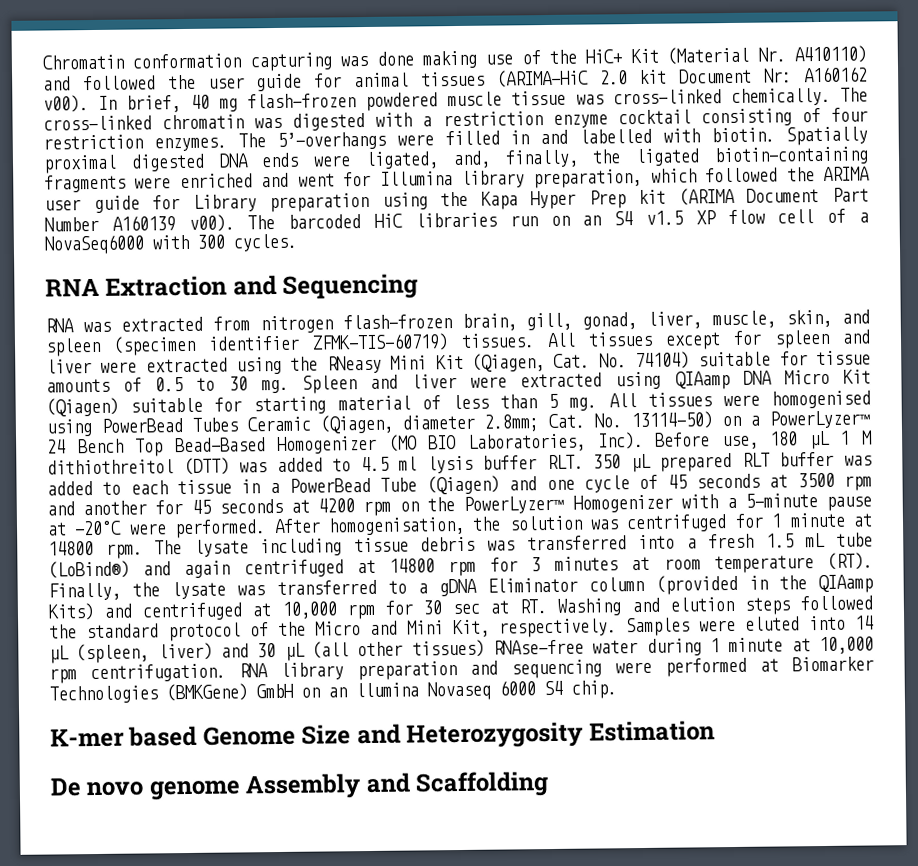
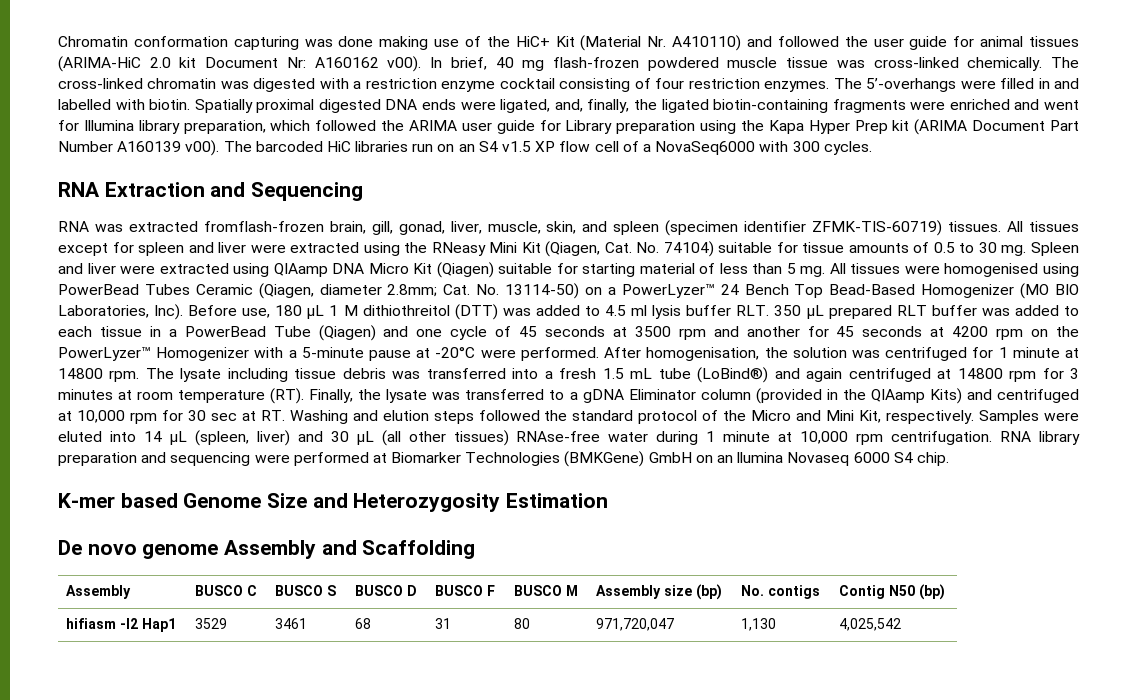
- RNA was extracted from nitrogen flash-frozen brain, gill, gonad, liver, muscle, skin, and spleen (specimen identifier ZFMK-TIS-60719) tissues.
+ RNA was extracted fromflash-frozen brain, gill, gonad, liver, muscle, skin, and spleen (specimen identifier ZFMK-TIS-60719) tissues.
+ Assembly | BUSCO C | BUSCO S | BUSCO D | BUSCO F | BUSCO M | Assembly size (bp) | No. contigs | Contig N50 (bp)
+ hifiasm -l2 Hap1 | 3529 | 3461 | 68 | 31 | 80 | 971,720,047 | 1,130 | 4,025,542

